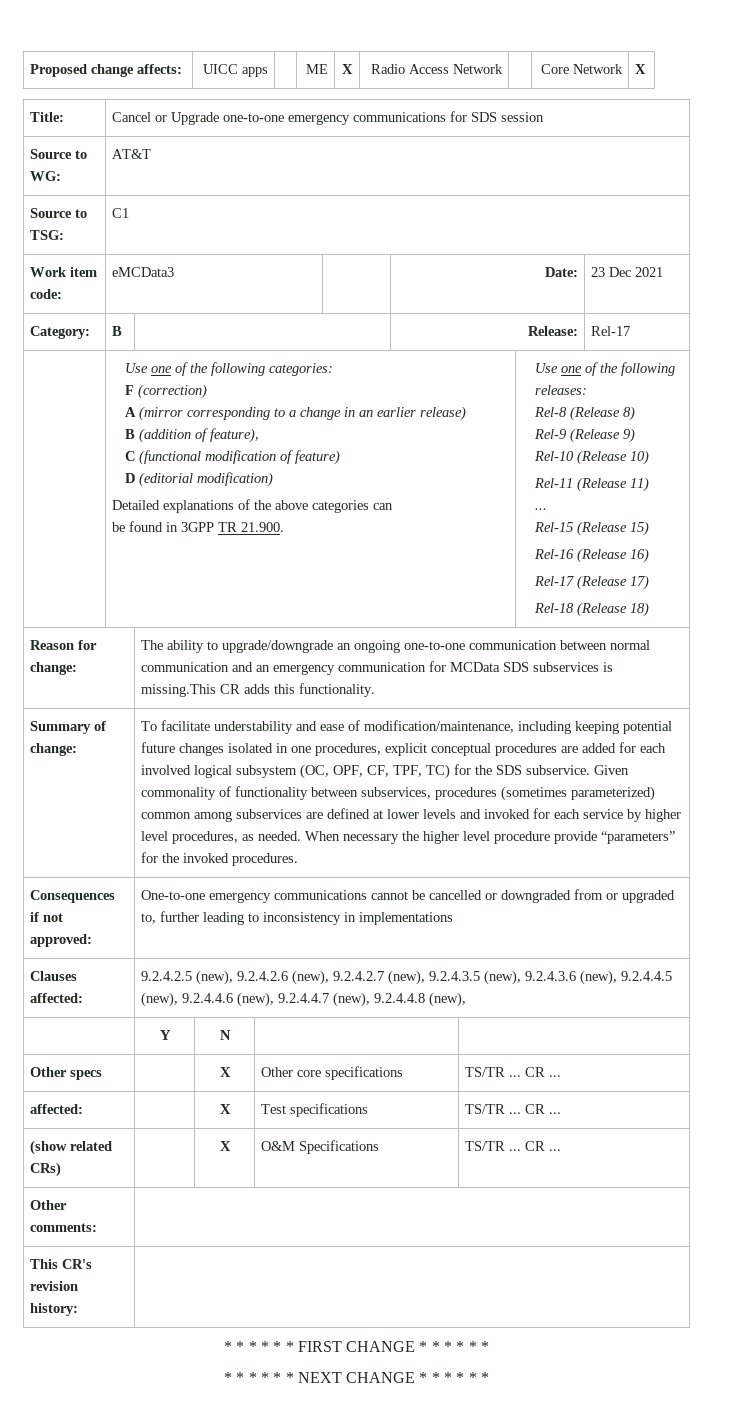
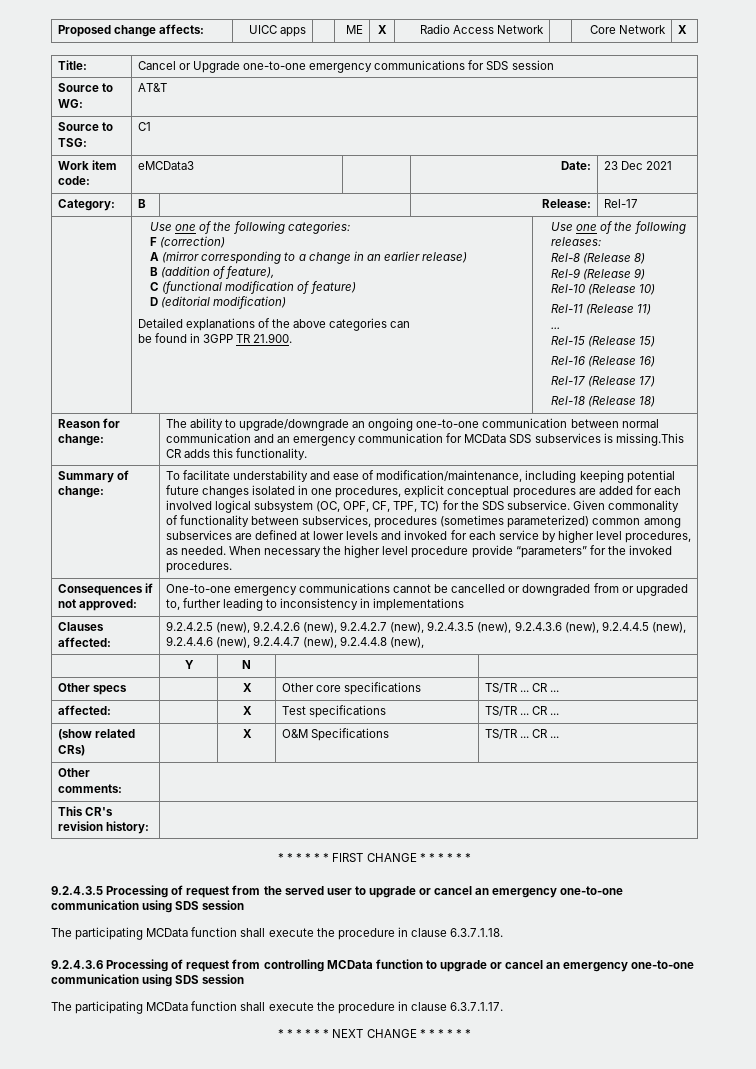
+ 9.2.4.3.5 Processing of request from the served user to upgrade or cancel an emergency one-to-one communication using SDS session
+ The participating MCData function shall execute the procedure in clause 6.3.7.1.18.
+ 9.2.4.3.6 Processing of request from controlling MCData function to upgrade or cancel an emergency one-to-one communication using SDS session
+ The participating MCData function shall execute the procedure in clause 6.3.7.1.17.

